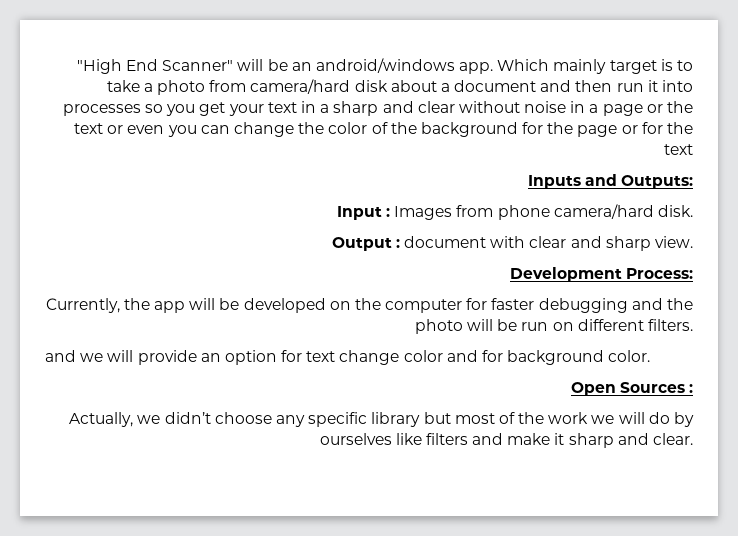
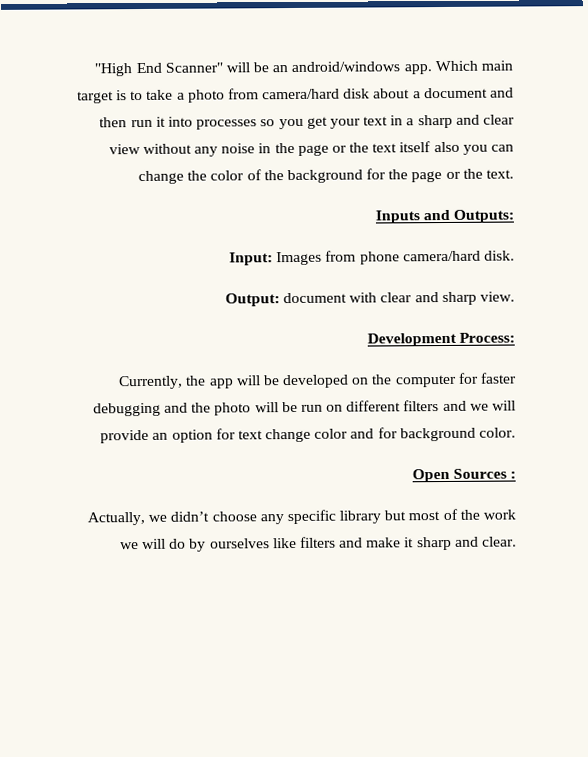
- Which mainly target is to take a photo from camera/hard disk about a document and then run it into processes so you get your text in a sharp and clear without noise in a page or the text or even you can change the color of the background for the page or for the text
+ Which main target is to take a photo from camera/hard disk about a document and then run it into processes so you get your text in a sharp and clear view without any noise in the page or the text itself also you can change the color of the background for the page or the text.
- Input : Images from phone camera/hard disk.
+ Input: Images from phone camera/hard disk.
- Output : document with clear and sharp view.
+ Output: document with clear and sharp view.
- Currently, the app will be developed on the computer for faster debugging and the photo will be run on different filters.
- and we will provide an option for text change color and for background color.
+ Currently, the app will be developed on the computer for faster debugging and the photo will be run on different filters and we will provide an option for text change color and for background color.

